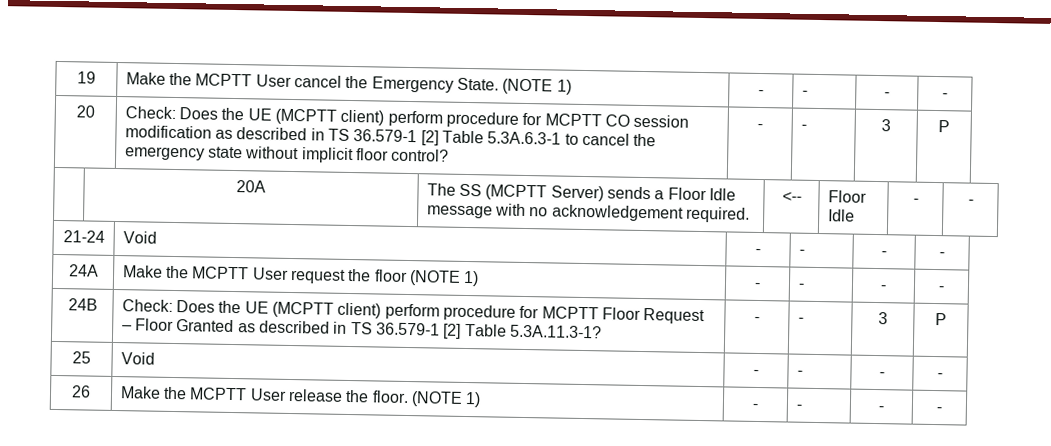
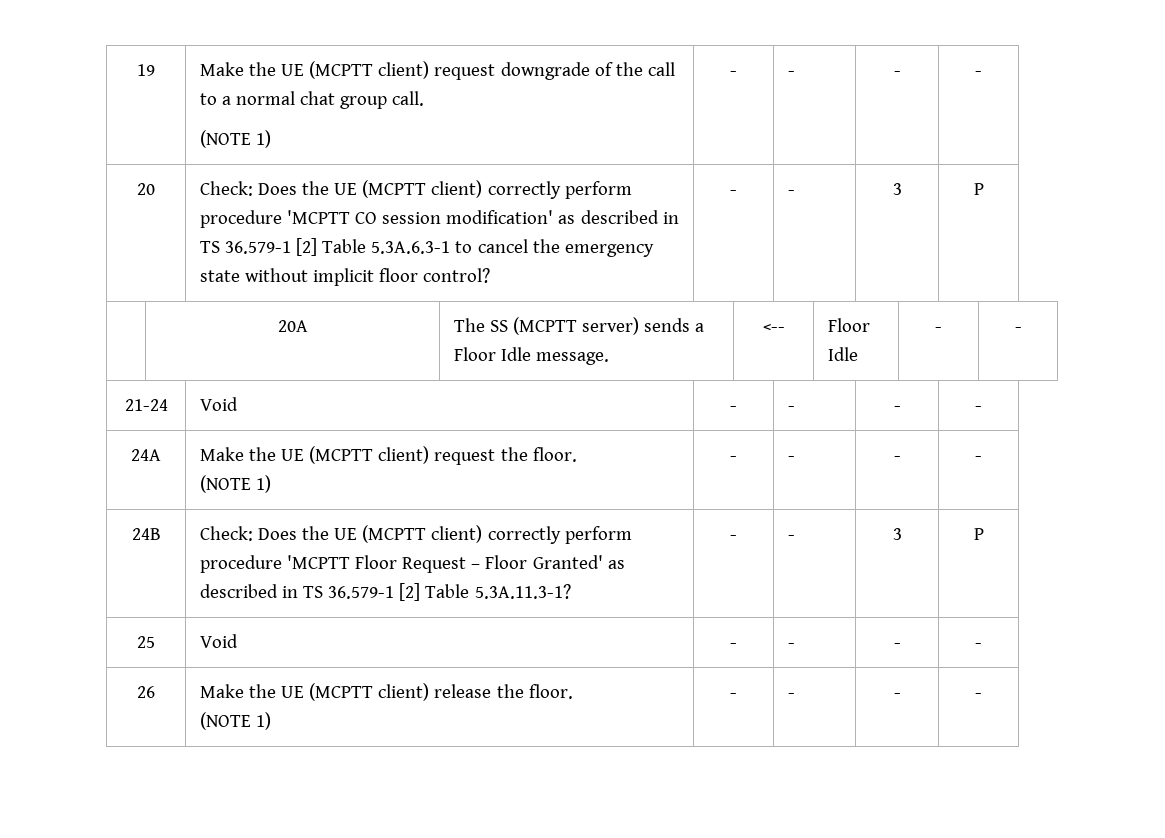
- 19 | Make the MCPTT User cancel the Emergency State. (NOTE 1) | - | - | - | -
+ 19 | Make the UE (MCPTT client) request downgrade of the call to a normal chat group call.
+ (NOTE 1) | - | - | - | -
- 20 | Check: Does the UE (MCPTT client) perform procedure for MCPTT CO session modification as described in TS 36.579-1 [2] Table 5.3A.6.3-1 to cancel the emergency state without implicit floor control? | - | - | 3 | P
+ 20 | Check: Does the UE (MCPTT client) correctly perform procedure 'MCPTT CO session modification' as described in TS 36.579-1 [2] Table 5.3A.6.3-1 to cancel the emergency state without implicit floor control? | - | - | 3 | P
- | 20A | The SS (MCPTT Server) sends a Floor Idle message with no acknowledgement required. | <-- | Floor Idle | - | -
+ | 20A | The SS (MCPTT server) sends a Floor Idle message. | <-- | Floor Idle | - | -
- 24A | Make the MCPTT User request the floor (NOTE 1) | - | - | - | -
+ 24A | Make the UE (MCPTT client) request the floor.
+ (NOTE 1) | - | - | - | -
- 24B | Check: Does the UE (MCPTT client) perform procedure for MCPTT Floor Request – Floor Granted as described in TS 36.579-1 [2] Table 5.3A.11.3-1? | - | - | 3 | P
+ 24B | Check: Does the UE (MCPTT client) correctly perform procedure 'MCPTT Floor Request – Floor Granted' as described in TS 36.579-1 [2] Table 5.3A.11.3-1? | - | - | 3 | P
- 26 | Make the MCPTT User release the floor. (NOTE 1) | - | - | - | -
+ 26 | Make the UE (MCPTT client) release the floor.
+ (NOTE 1) | - | - | - | -

